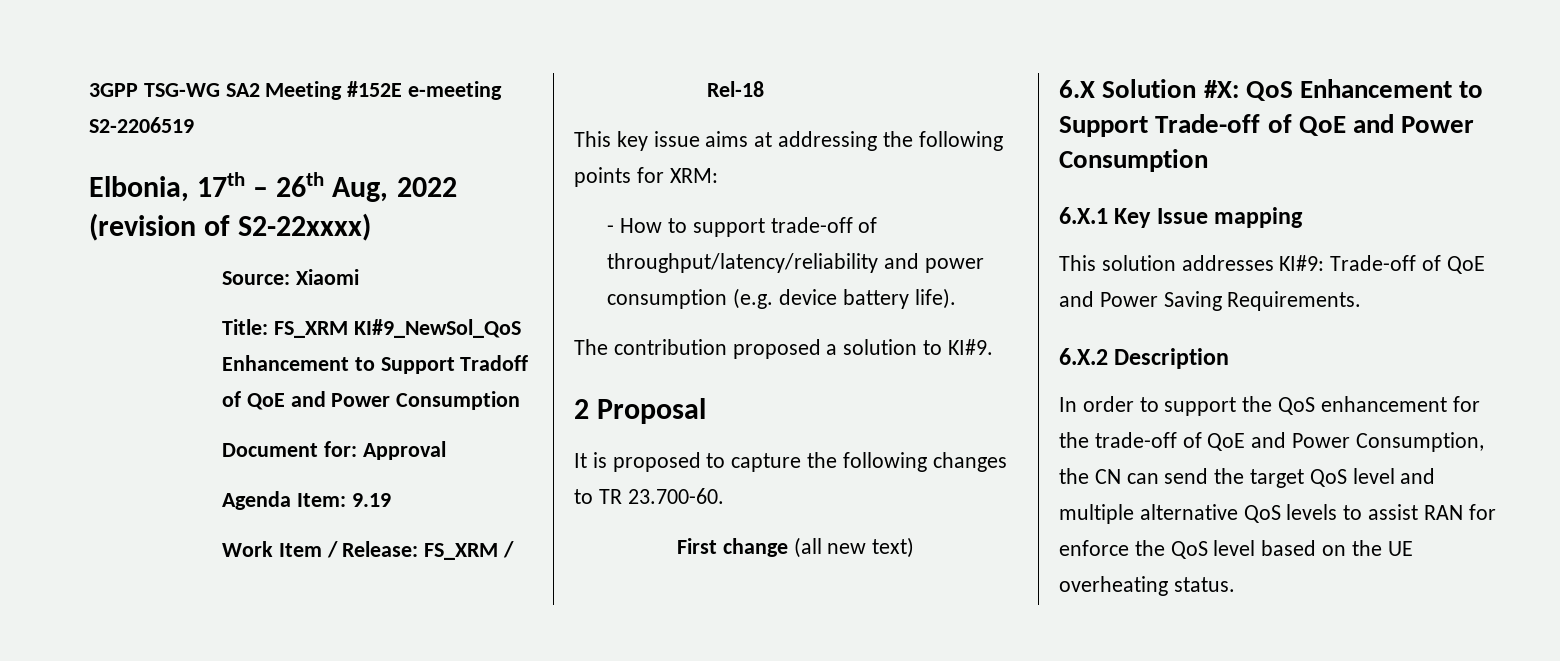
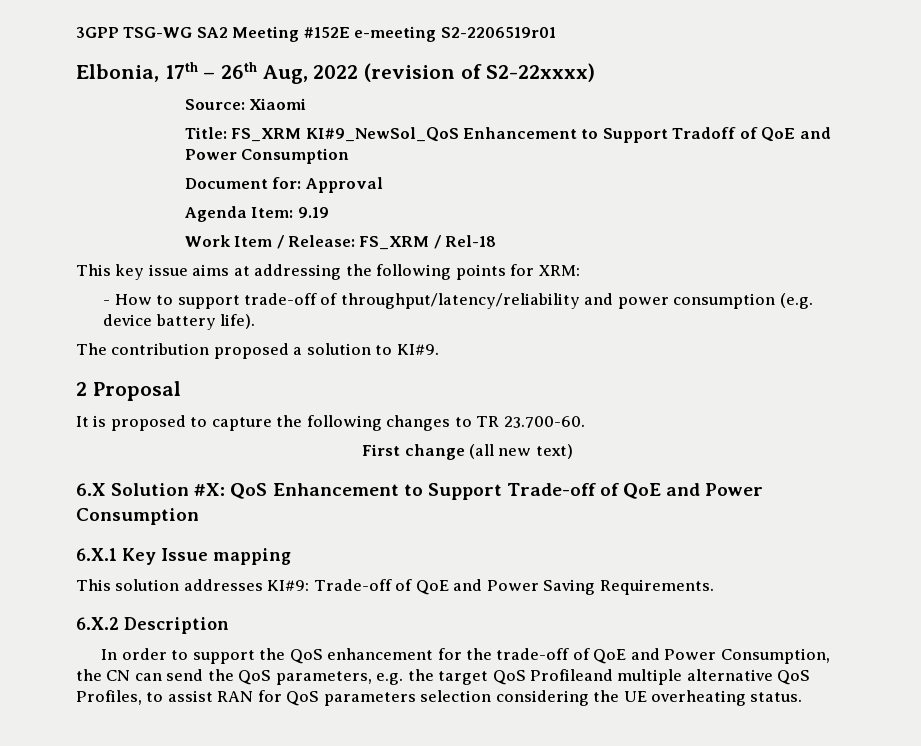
- 3GPP TSG-WG SA2 Meeting #152E e-meeting S2-2206519
+ 3GPP TSG-WG SA2 Meeting #152E e-meeting S2-2206519r01
- In order to support the QoS enhancement for the trade-off of QoE and Power Consumption, the CN can send the target QoS level and multiple alternative QoS levels to assist RAN for enforce the QoS level based on the UE overheating status.
+ In order to support the QoS enhancement for the trade-off of QoE and Power Consumption, the CN can send the QoS parameters, e.g. the target QoS Profileand multiple alternative QoS Profiles, to assist RAN for QoS parameters selection considering the UE overheating status.

